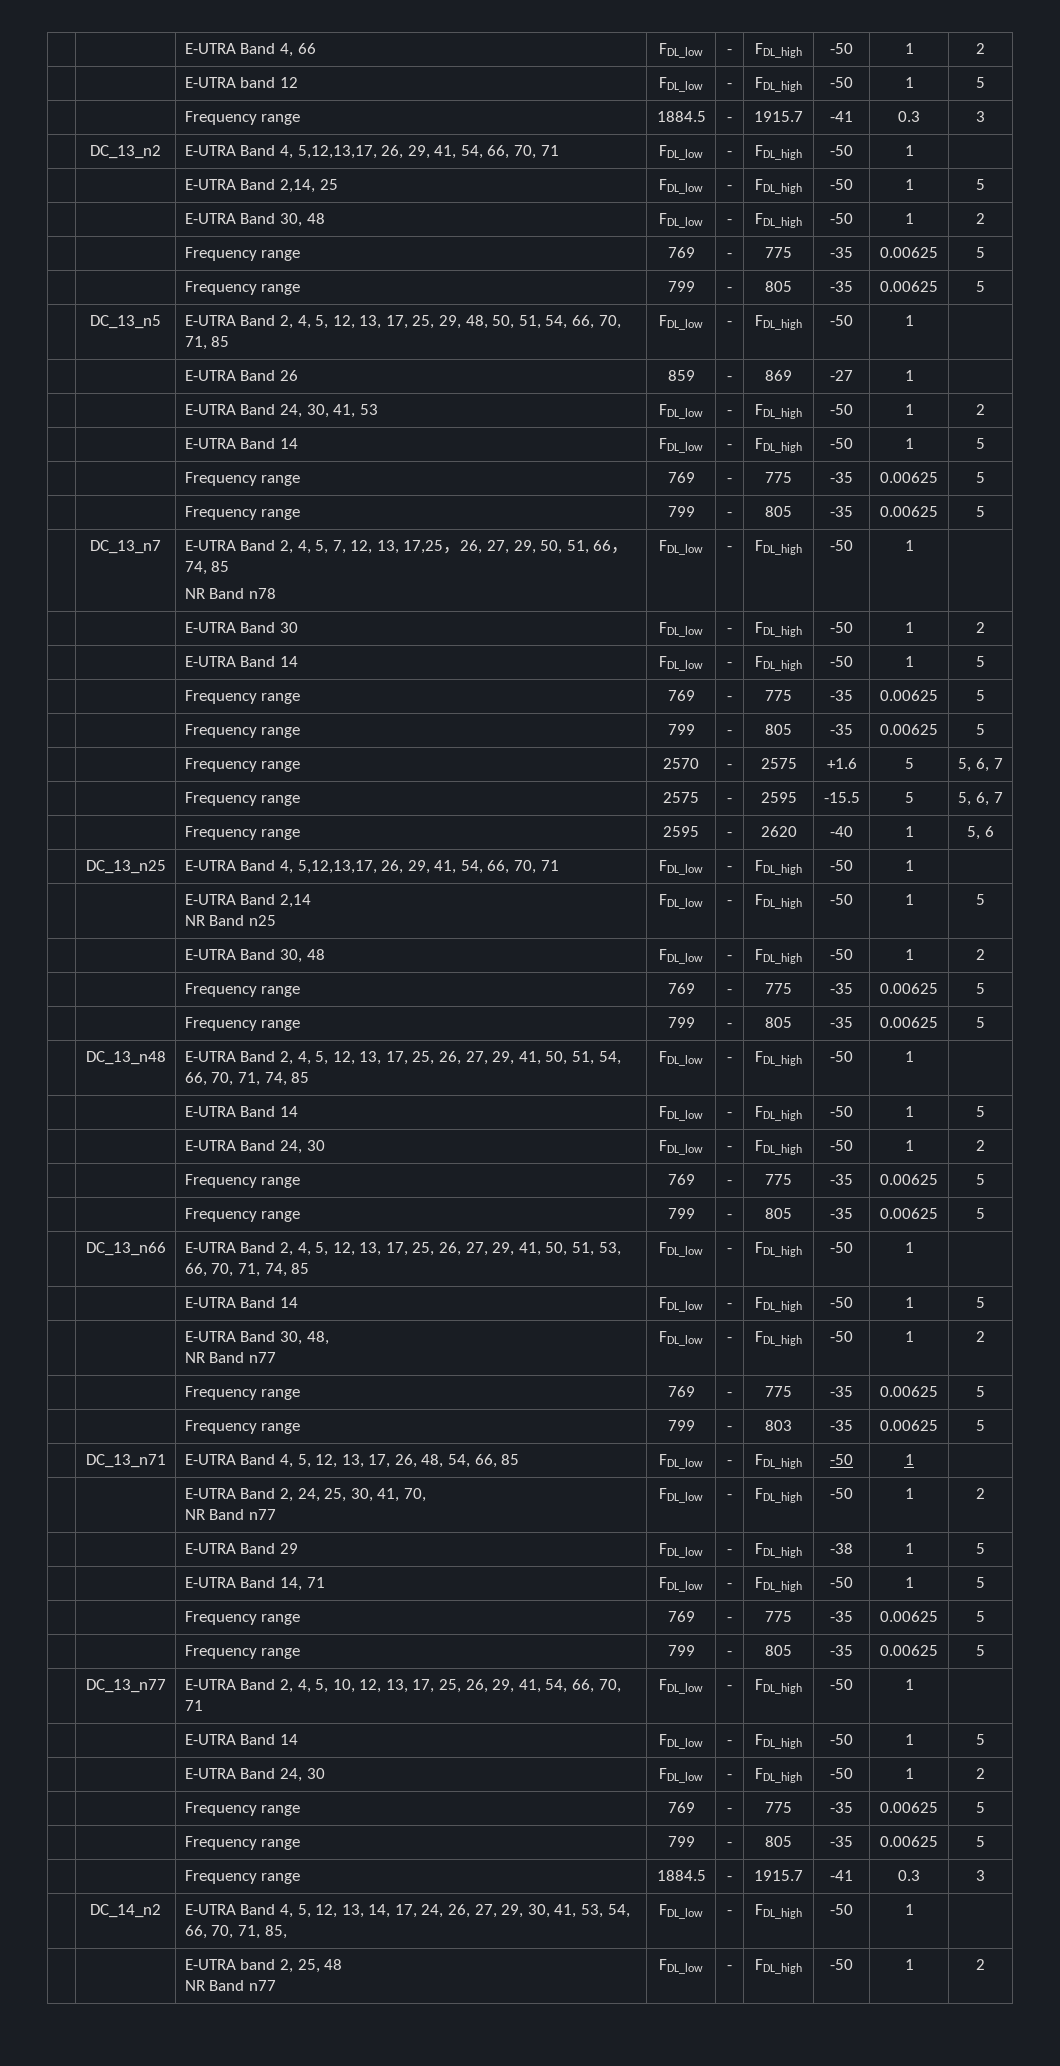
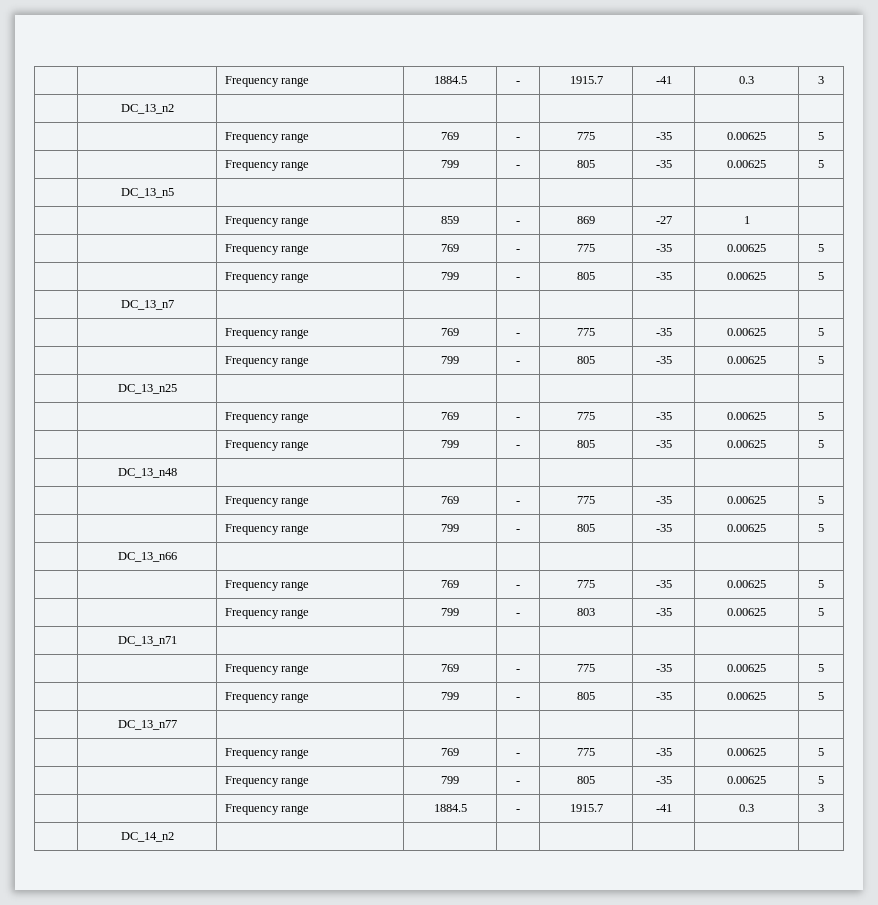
- | | E-UTRA Band 4, 66 | FDL_low | - | FDL_high | -50 | 1 | 2
- | | E-UTRA band 12 | FDL_low | - | FDL_high | -50 | 1 | 5
- | DC_13_n2 | E-UTRA Band 4, 5,12,13,17, 26, 29, 41, 54, 66, 70, 71 | FDL_low | - | FDL_high | -50 | 1 |
- | | E-UTRA Band 2,14, 25 | FDL_low | - | FDL_high | -50 | 1 | 5
- | | E-UTRA Band 30, 48 | FDL_low | - | FDL_high | -50 | 1 | 2
+ | DC_13_n2 | | | | | | |
- | DC_13_n5 | E-UTRA Band 2, 4, 5, 12, 13, 17, 25, 29, 48, 50, 51, 54, 66, 70, 71, 85 | FDL_low | - | FDL_high | -50 | 1 |
- | | E-UTRA Band 26 | 859 | - | 869 | -27 | 1 |
+ | DC_13_n5 | | | | | | |
+ | | Frequency range | 859 | - | 869 | -27 | 1 |
- | | E-UTRA Band 24, 30, 41, 53 | FDL_low | - | FDL_high | -50 | 1 | 2
- | | E-UTRA Band 14 | FDL_low | - | FDL_high | -50 | 1 | 5
- | DC_13_n7 | E-UTRA Band 2, 4, 5, 7, 12, 13, 17,25，26, 27, 29, 50, 51, 66，74, 85
- NR Band n78 | FDL_low | - | FDL_high | -50 | 1 |
- | | E-UTRA Band 30 | FDL_low | - | FDL_high | -50 | 1 | 2
- | | E-UTRA Band 14 | FDL_low | - | FDL_high | -50 | 1 | 5
+ | DC_13_n7 | | | | | | |
- | | Frequency range | 2570 | - | 2575 | +1.6 | 5 | 5, 6, 7
- | | Frequency range | 2575 | - | 2595 | -15.5 | 5 | 5, 6, 7
- | | Frequency range | 2595 | - | 2620 | -40 | 1 | 5, 6
- | DC_13_n25 | E-UTRA Band 4, 5,12,13,17, 26, 29, 41, 54, 66, 70, 71 | FDL_low | - | FDL_high | -50 | 1 |
- | | E-UTRA Band 2,14
- NR Band n25 | FDL_low | - | FDL_high | -50 | 1 | 5
- | | E-UTRA Band 30, 48 | FDL_low | - | FDL_high | -50 | 1 | 2
+ | DC_13_n25 | | | | | | |
- | DC_13_n48 | E-UTRA Band 2, 4, 5, 12, 13, 17, 25, 26, 27, 29, 41, 50, 51, 54, 66, 70, 71, 74, 85 | FDL_low | - | FDL_high | -50 | 1 |
- | | E-UTRA Band 14 | FDL_low | - | FDL_high | -50 | 1 | 5
- | | E-UTRA Band 24, 30 | FDL_low | - | FDL_high | -50 | 1 | 2
+ | DC_13_n48 | | | | | | |
- | DC_13_n66 | E-UTRA Band 2, 4, 5, 12, 13, 17, 25, 26, 27, 29, 41, 50, 51, 53, 66, 70, 71, 74, 85 | FDL_low | - | FDL_high | -50 | 1 |
- | | E-UTRA Band 14 | FDL_low | - | FDL_high | -50 | 1 | 5
- | | E-UTRA Band 30, 48,
- NR Band n77 | FDL_low | - | FDL_high | -50 | 1 | 2
+ | DC_13_n66 | | | | | | |
- | DC_13_n71 | E-UTRA Band 4, 5, 12, 13, 17, 26, 48, 54, 66, 85 | FDL_low | - | FDL_high | -50 | 1 |
- | | E-UTRA Band 2, 24, 25, 30, 41, 70,
- NR Band n77 | FDL_low | - | FDL_high | -50 | 1 | 2
- | | E-UTRA Band 29 | FDL_low | - | FDL_high | -38 | 1 | 5
- | | E-UTRA Band 14, 71 | FDL_low | - | FDL_high | -50 | 1 | 5
+ | DC_13_n71 | | | | | | |
- | DC_13_n77 | E-UTRA Band 2, 4, 5, 10, 12, 13, 17, 25, 26, 29, 41, 54, 66, 70, 71 | FDL_low | - | FDL_high | -50 | 1 |
- | | E-UTRA Band 14 | FDL_low | - | FDL_high | -50 | 1 | 5
- | | E-UTRA Band 24, 30 | FDL_low | - | FDL_high | -50 | 1 | 2
+ | DC_13_n77 | | | | | | |
- | DC_14_n2 | E-UTRA Band 4, 5, 12, 13, 14, 17, 24, 26, 27, 29, 30, 41, 53, 54, 66, 70, 71, 85, | FDL_low | - | FDL_high | -50 | 1 |
- | | E-UTRA band 2, 25, 48
- NR Band n77 | FDL_low | - | FDL_high | -50 | 1 | 2
+ | DC_14_n2 | | | | | | |

